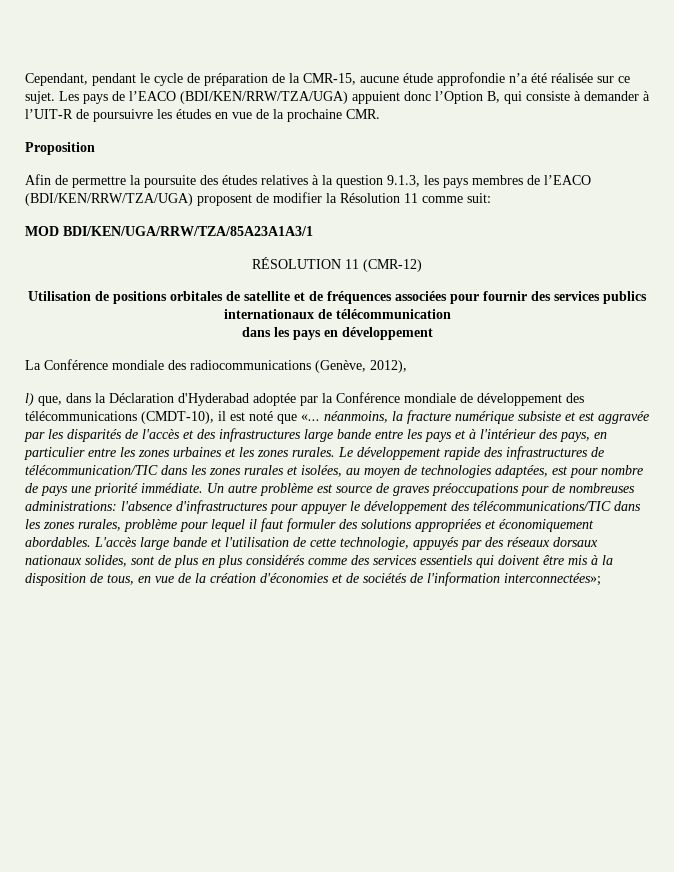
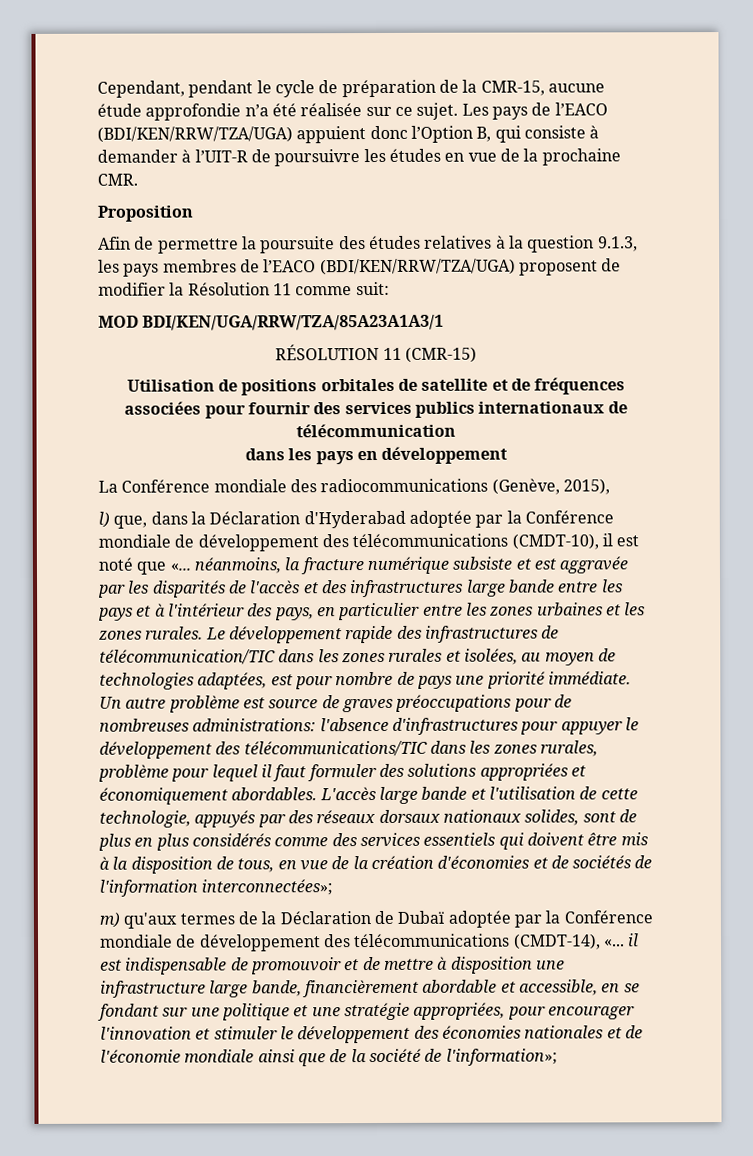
- RÉSOLUTION 11 (CMR-12)
+ RÉSOLUTION 11 (CMR-15)
- La Conférence mondiale des radiocommunications (Genève, 2012),
+ La Conférence mondiale des radiocommunications (Genève, 2015),
+ m) qu'aux termes de la Déclaration de Dubaï adoptée par la Conférence mondiale de développement des télécommunications (CMDT-14), «... il est indispensable de promouvoir et de mettre à disposition une infrastructure large bande, financièrement abordable et accessible, en se fondant sur une politique et une stratégie appropriées, pour encourager l'innovation et stimuler le développement des économies nationales et de l'économie mondiale ainsi que de la société de l'information»;

